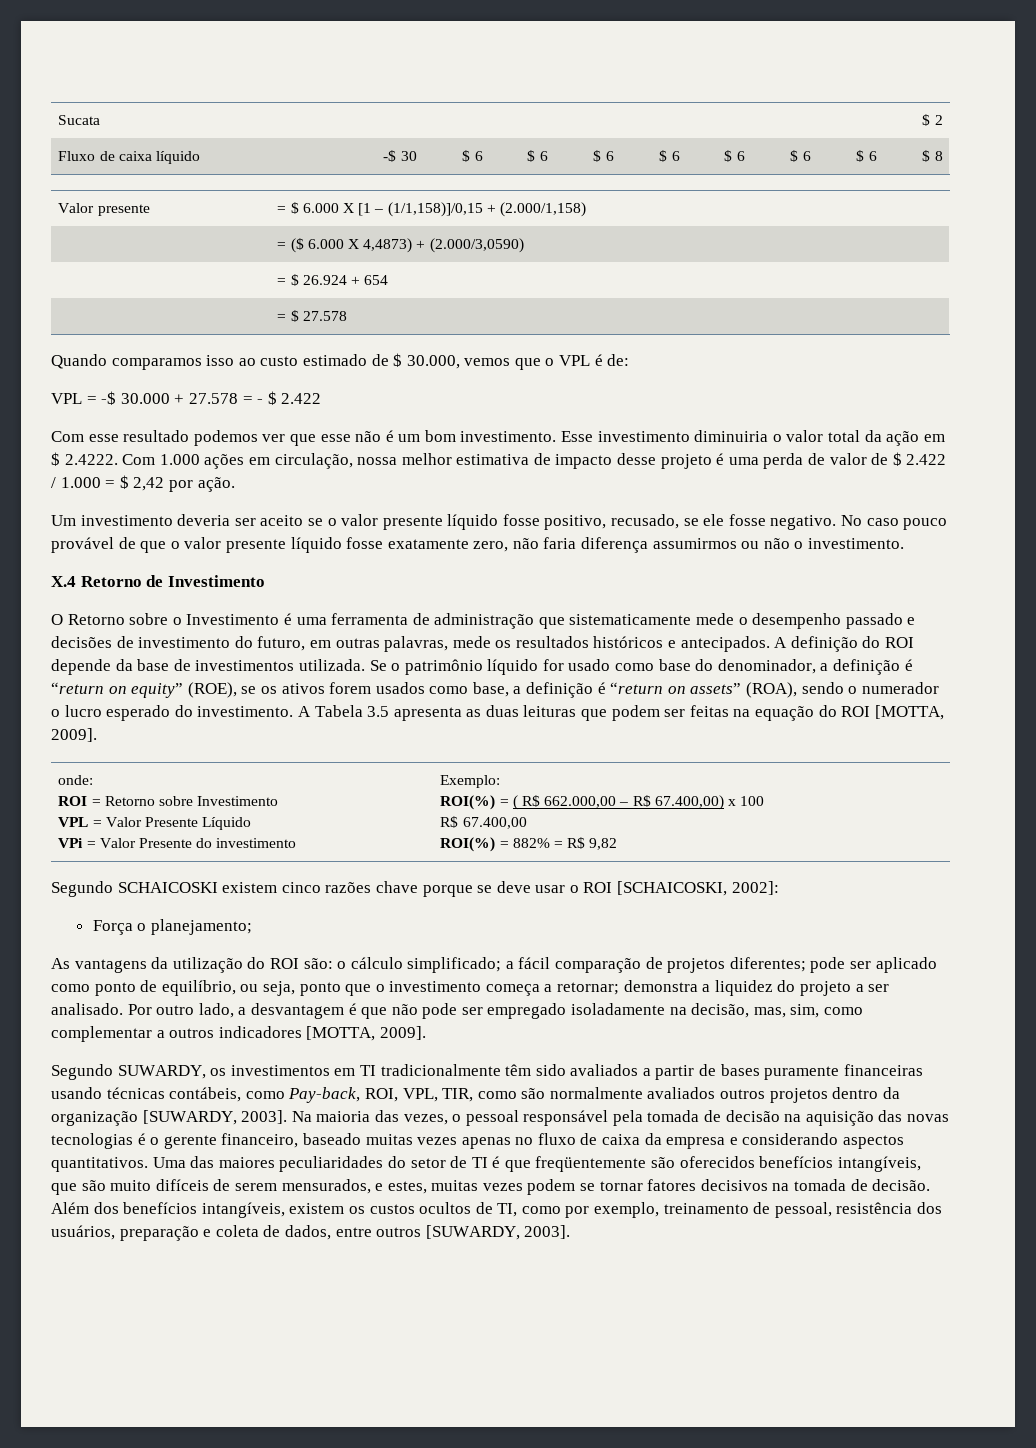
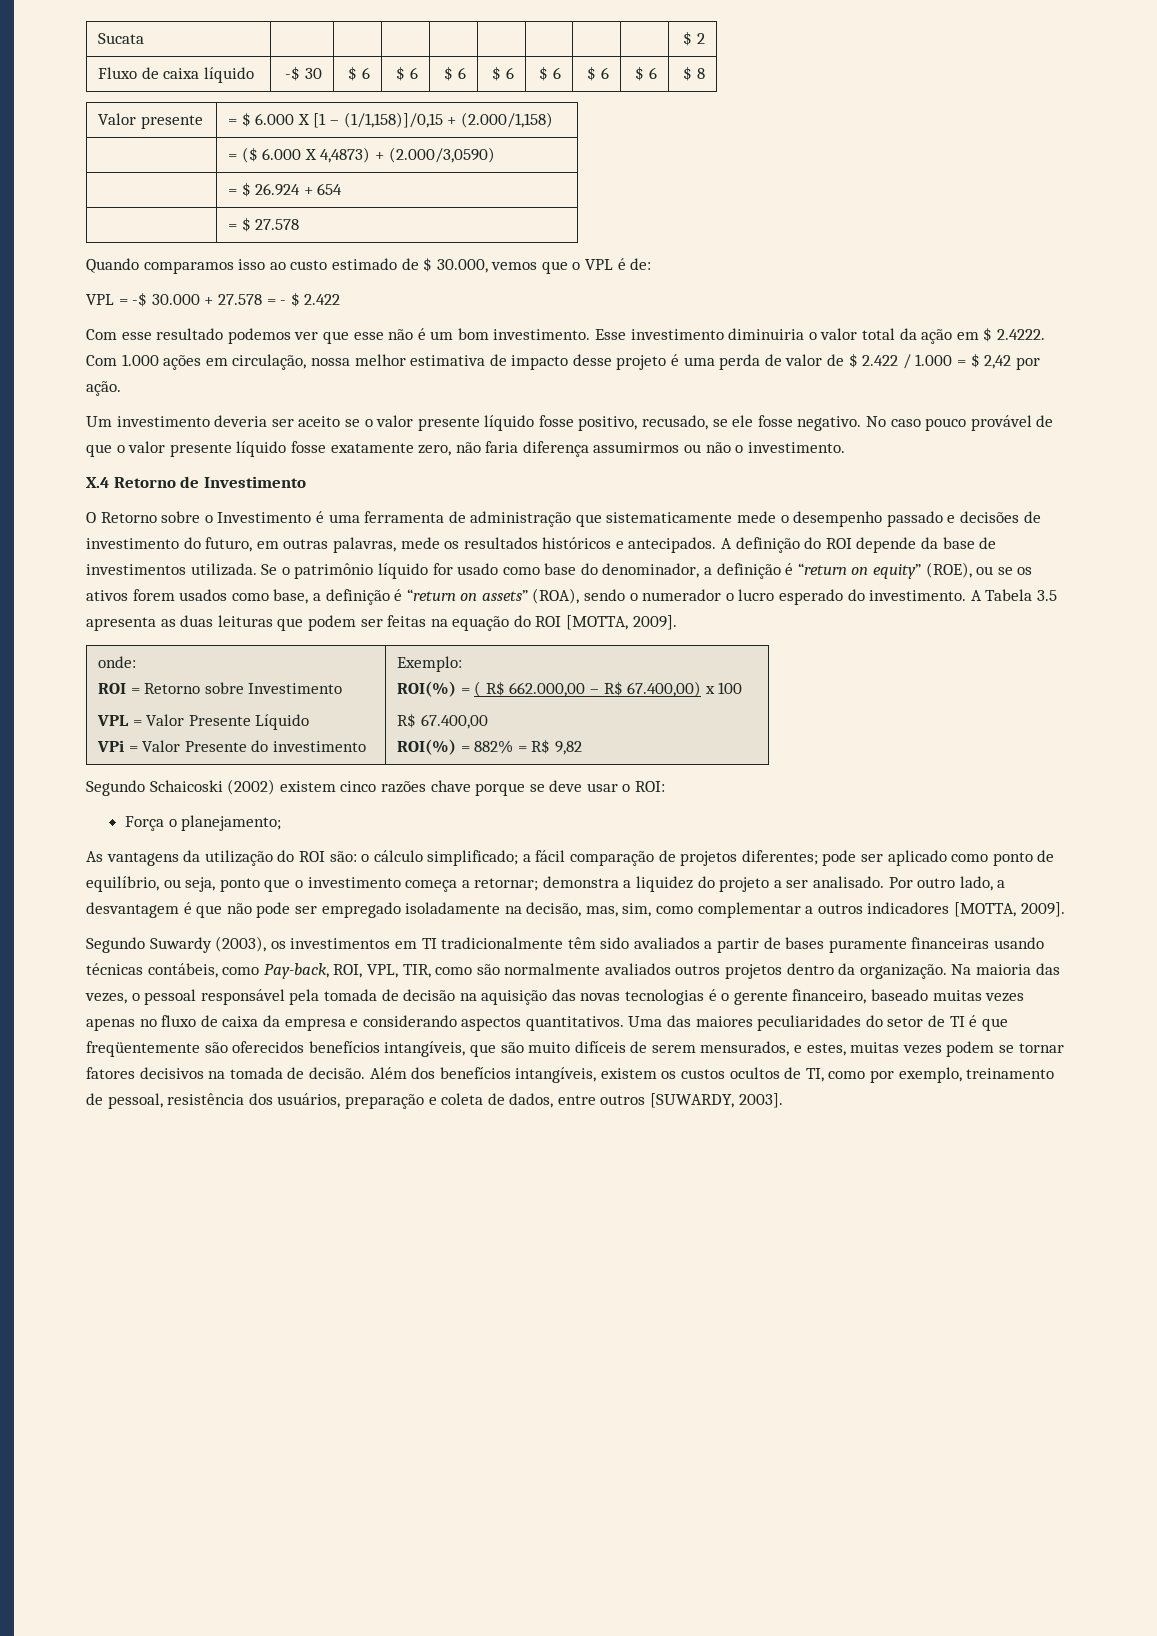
- Se o patrimônio líquido for usado como base do denominador, a definição é “return on equity” (ROE), se os ativos forem usados como base, a definição é “return on assets” (ROA), sendo o numerador o lucro esperado do investimento.
+ Se o patrimônio líquido for usado como base do denominador, a definição é “return on equity” (ROE), ou se os ativos forem usados como base, a definição é “return on assets” (ROA), sendo o numerador o lucro esperado do investimento.
- Segundo SCHAICOSKI existem cinco razões chave porque se deve usar o ROI [SCHAICOSKI, 2002]:
+ Segundo Schaicoski (2002) existem cinco razões chave porque se deve usar o ROI:
- Segundo SUWARDY, os investimentos em TI tradicionalmente têm sido avaliados a partir de bases puramente financeiras usando técnicas contábeis, como Pay-back, ROI, VPL, TIR, como são normalmente avaliados outros projetos dentro da organização [SUWARDY, 2003].
+ Segundo Suwardy (2003), os investimentos em TI tradicionalmente têm sido avaliados a partir de bases puramente financeiras usando técnicas contábeis, como Pay-back, ROI, VPL, TIR, como são normalmente avaliados outros projetos dentro da organização.

